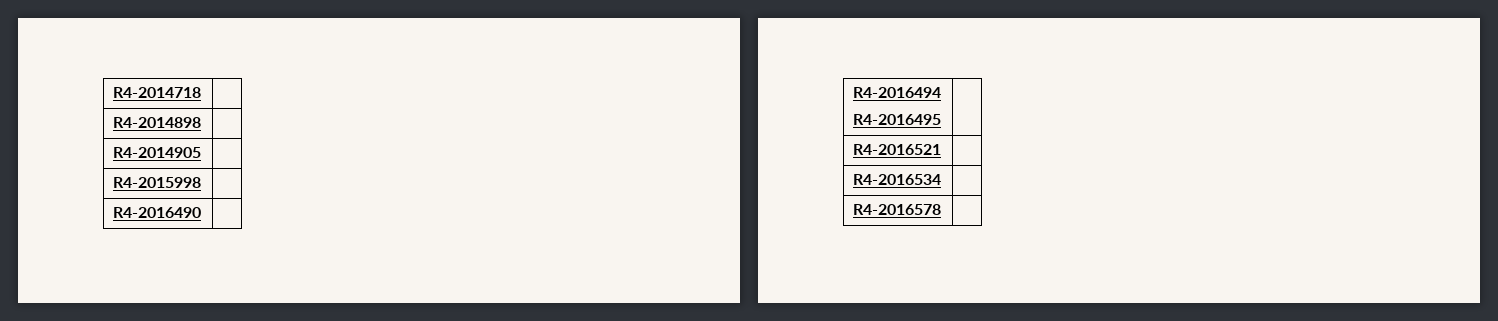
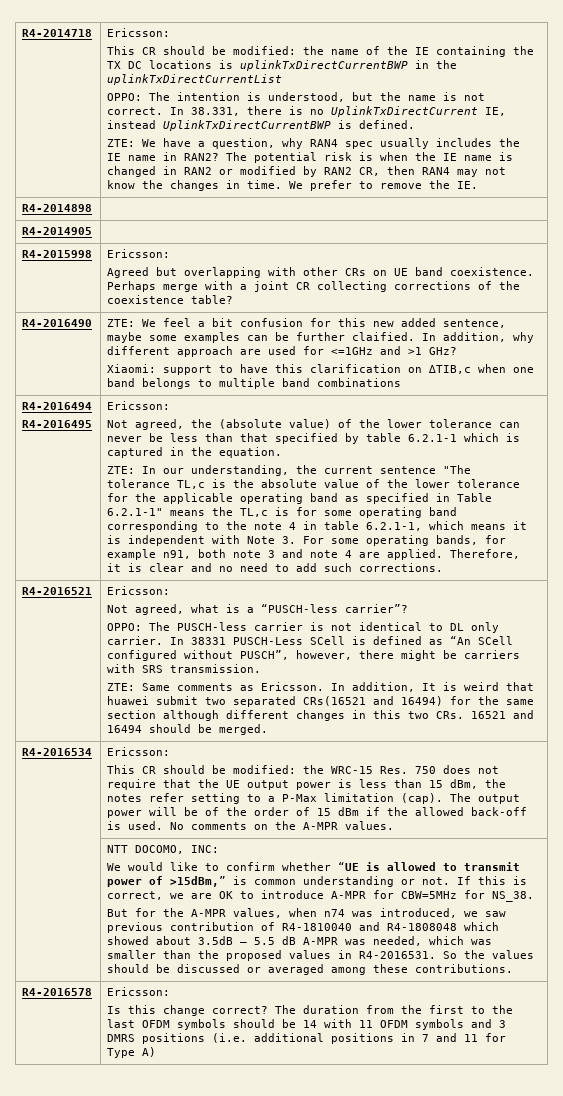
- R4-2014718 |
+ R4-2014718 | Ericsson:
+ This CR should be modified: the name of the IE containing the TX DC locations is uplinkTxDirectCurrentBWP in the uplinkTxDirectCurrentList
+ OPPO: The intention is understood, but the name is not correct. In 38.331, there is no UplinkTxDirectCurrent IE, instead UplinkTxDirectCurrentBWP is defined.
+ ZTE: We have a question, why RAN4 spec usually includes the IE name in RAN2? The potential risk is when the IE name is changed in RAN2 or modified by RAN2 CR, then RAN4 may not know the changes in time. We prefer to remove the IE.
  R4-2014898 |
  R4-2014905 |
- R4-2015998 |
- R4-2016490 |
+ R4-2015998 | Ericsson:
+ Agreed but overlapping with other CRs on UE band coexistence. Perhaps merge with a joint CR collecting corrections of the coexistence table?
+ R4-2016490 | ZTE: We feel a bit confusion for this new added sentence, maybe some examples can be further claified. In addition, why different approach are used for <=1GHz and >1 GHz?
+ Xiaomi: support to have this clarification on ∆TIB,c when one band belongs to multiple band combinations
  R4-2016494
- R4-2016495 |
- R4-2016521 |
- R4-2016534 |
- R4-2016578 |
+ R4-2016495 | Ericsson:
+ Not agreed, the (absolute value) of the lower tolerance can never be less than that specified by table 6.2.1-1 which is captured in the equation.
+ ZTE: In our understanding, the current sentence "The tolerance TL,c is the absolute value of the lower tolerance for the applicable operating band as specified in Table 6.2.1-1" means the TL,c is for some operating band corresponding to the note 4 in table 6.2.1-1, which means it is independent with Note 3. For some operating bands, for example n91, both note 3 and note 4 are applied. Therefore, it is clear and no need to add such corrections.
+ R4-2016521 | Ericsson:
+ Not agreed, what is a “PUSCH-less carrier”?
+ OPPO: The PUSCH-less carrier is not identical to DL only carrier. In 38331 PUSCH-Less SCell is defined as “An SCell configured without PUSCH”, however, there might be carriers with SRS transmission.
+ ZTE: Same comments as Ericsson. In addition, It is weird that huawei submit two separated CRs(16521 and 16494) for the same section although different changes in this two CRs. 16521 and 16494 should be merged.
+ R4-2016534 | Ericsson:
+ This CR should be modified: the WRC-15 Res. 750 does not require that the UE output power is less than 15 dBm, the notes refer setting to a P-Max limitation (cap). The output power will be of the order of 15 dBm if the allowed back-off is used. No comments on the A-MPR values.
+ | NTT DOCOMO, INC:
+ We would like to confirm whether “UE is allowed to transmit power of >15dBm,” is common understanding or not. If this is correct, we are OK to introduce A-MPR for CBW=5MHz for NS_38.
+ But for the A-MPR values, when n74 was introduced, we saw previous contribution of R4-1810040 and R4-1808048 which showed about 3.5dB – 5.5 dB A-MPR was needed, which was smaller than the proposed values in R4-2016531. So the values should be discussed or averaged among these contributions.
+ R4-2016578 | Ericsson:
+ Is this change correct? The duration from the first to the last OFDM symbols should be 14 with 11 OFDM symbols and 3 DMRS positions (i.e. additional positions in 7 and 11 for Type A)

